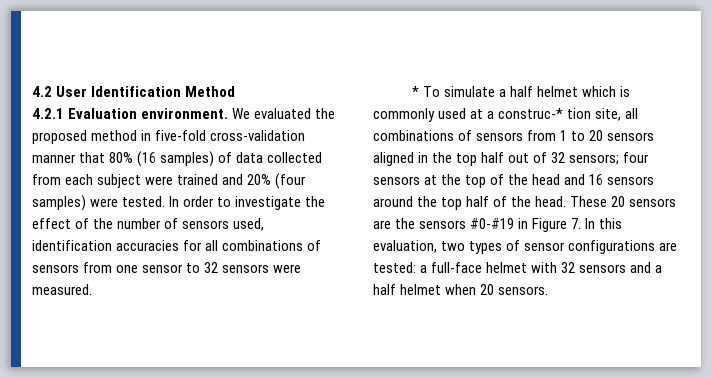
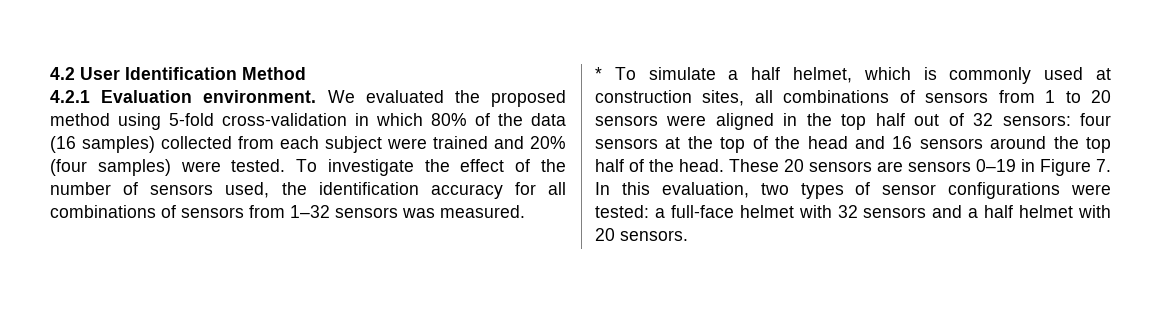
- We evaluated the proposed method in five-fold cross-validation manner that 80% (16 samples) of data collected from each subject were trained and 20% (four samples) were tested.
+ We evaluated the proposed method using 5-fold cross-validation in which 80% of the data (16 samples) collected from each subject were trained and 20% (four samples) were tested.
- In order to investigate the effect of the number of sensors used, identification accuracies for all combinations of sensors from one sensor to 32 sensors were measured.
+ To investigate the effect of the number of sensors used, the identification accuracy for all combinations of sensors from 1–32 sensors was measured.
- * To simulate a half helmet which is commonly used at a construc-* tion site, all combinations of sensors from 1 to 20 sensors aligned in the top half out of 32 sensors; four sensors at the top of the head and 16 sensors around the top half of the head.
+ * To simulate a half helmet, which is commonly used at construction sites, all combinations of sensors from 1 to 20 sensors were aligned in the top half out of 32 sensors: four sensors at the top of the head and 16 sensors around the top half of the head.
- These 20 sensors are the sensors #0-#19 in Figure 7. In this evaluation, two types of sensor configurations are tested: a full-face helmet with 32 sensors and a half helmet when 20 sensors.
+ These 20 sensors are sensors 0–19 in Figure 7. In this evaluation, two types of sensor configurations were tested: a full-face helmet with 32 sensors and a half helmet with 20 sensors.

